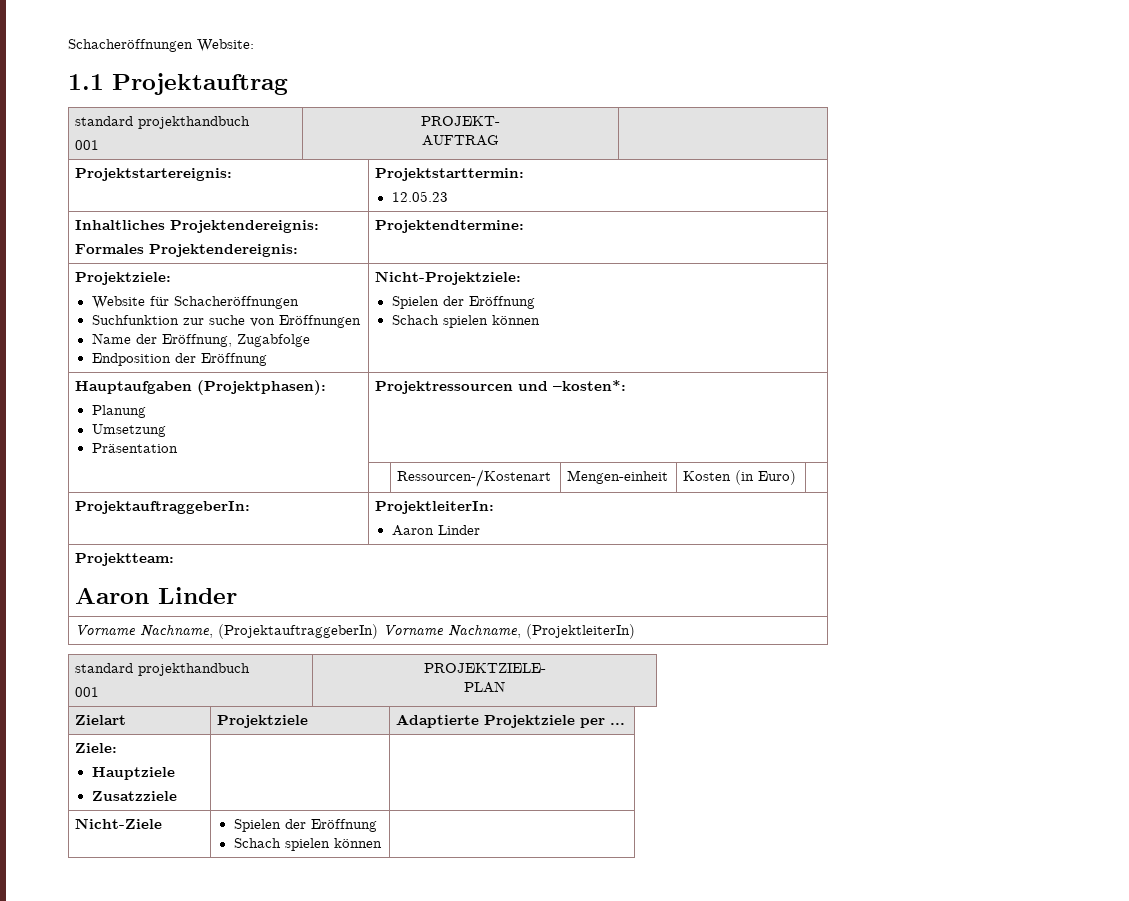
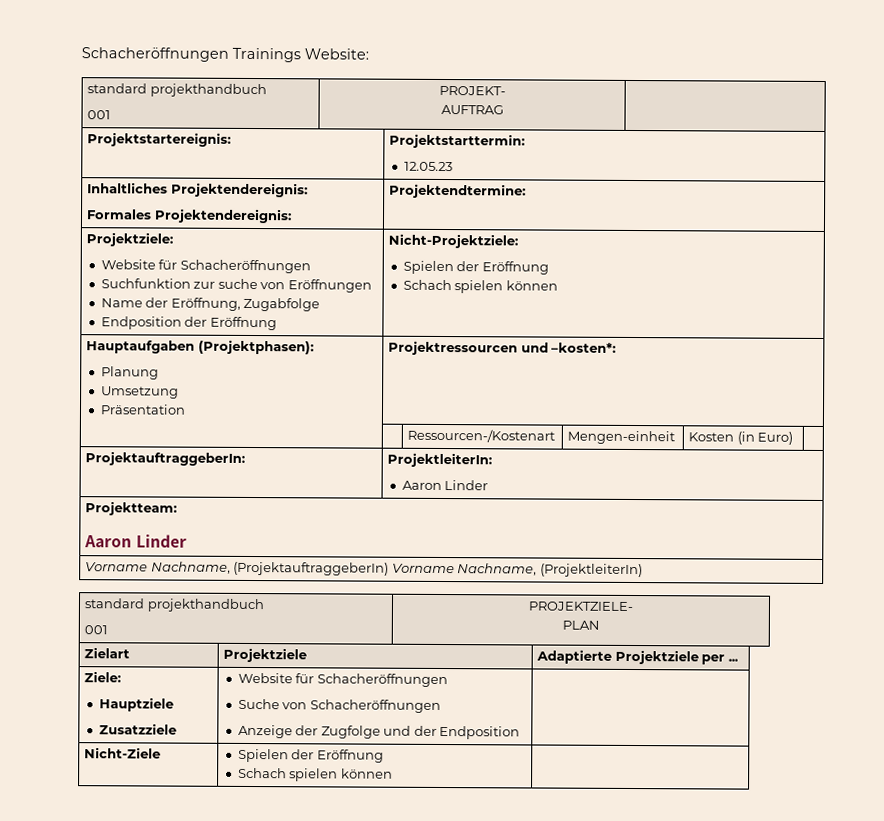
- Schacheröffnungen Website:
+ Schacheröffnungen Trainings Website:
- 1.1 Projektauftrag
  Ziele:
  Hauptziele
- Zusatzziele | |
+ Zusatzziele | Website für Schacheröffnungen
+ Suche von Schacheröffnungen
+ Anzeige der Zugfolge und der Endposition |

